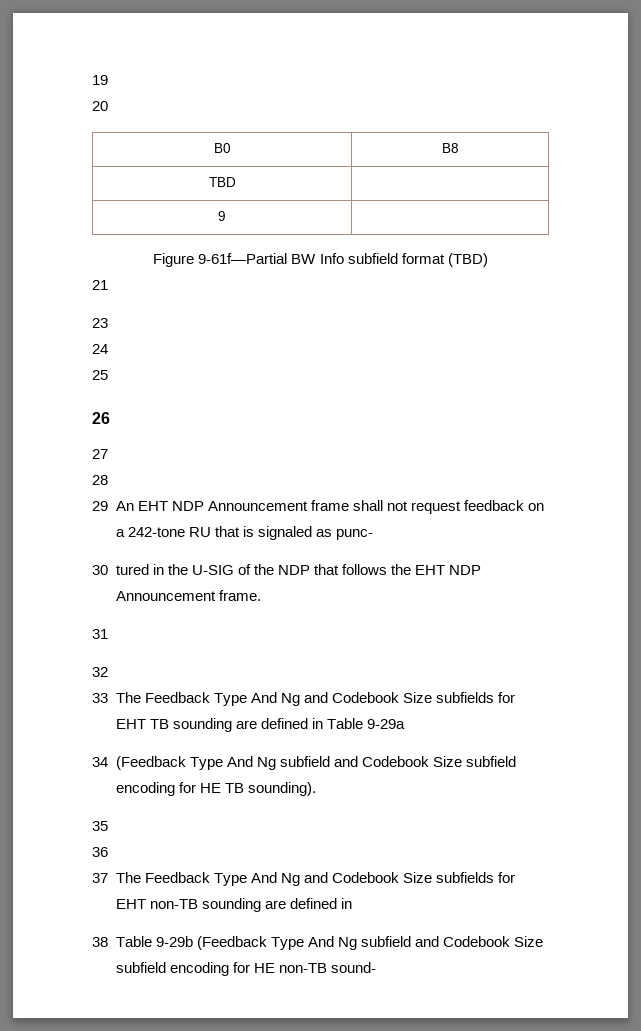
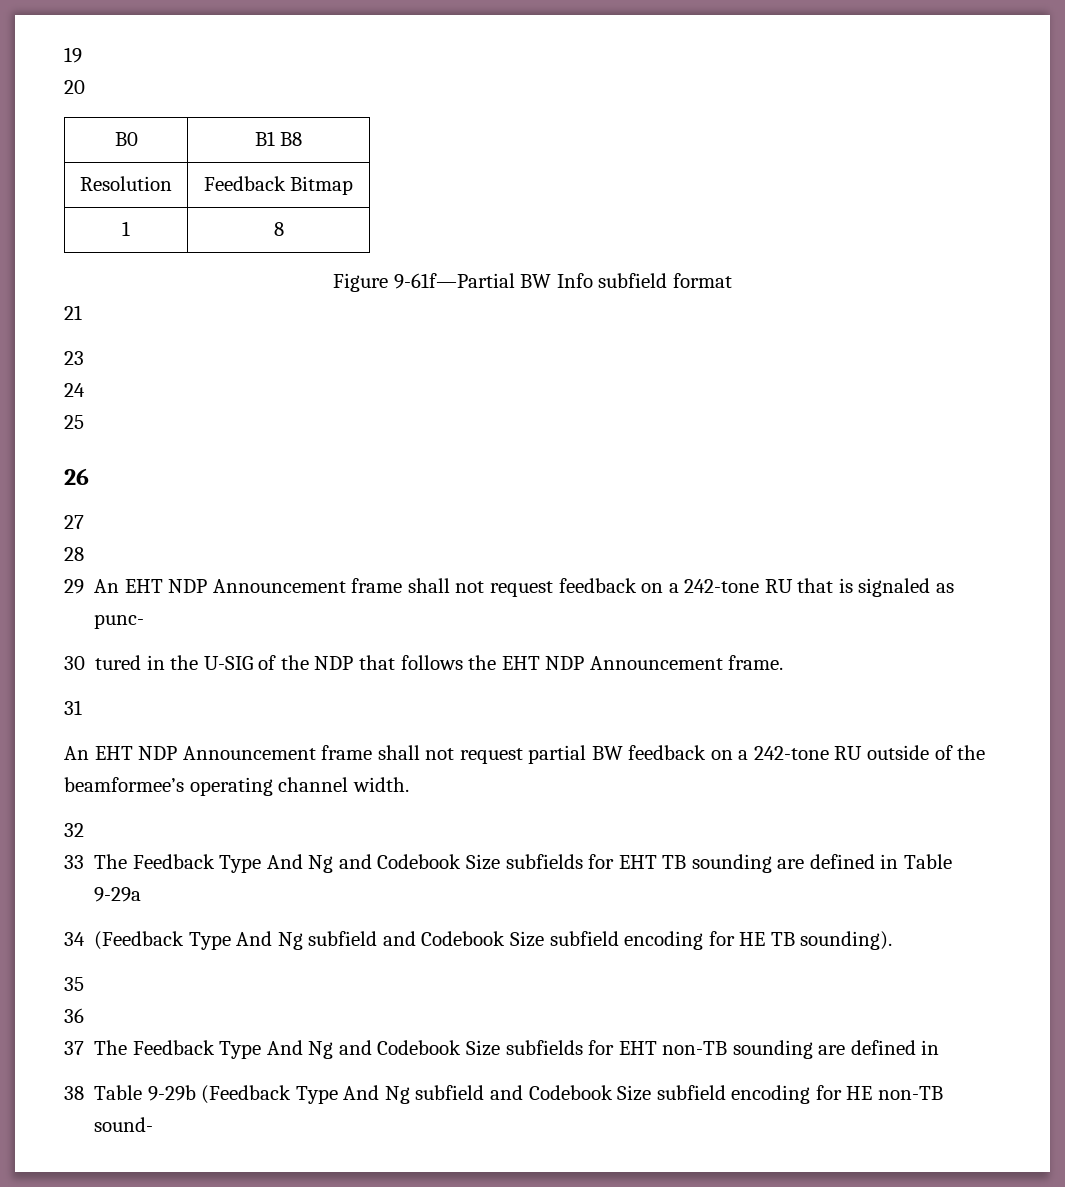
- B0 | B8
+ B0 | B1 B8
- TBD |
- 9 |
+ Resolution | Feedback Bitmap
+ 1 | 8
- Figure 9-61f—Partial BW Info subfield format (TBD)
+ Figure 9-61f—Partial BW Info subfield format
+ An EHT NDP Announcement frame shall not request partial BW feedback on a 242-tone RU outside of the beamformee’s operating channel width.

